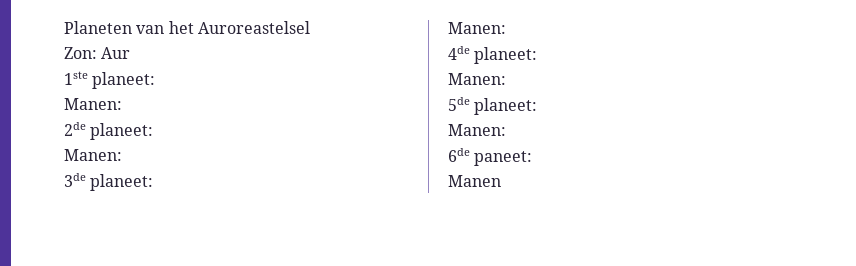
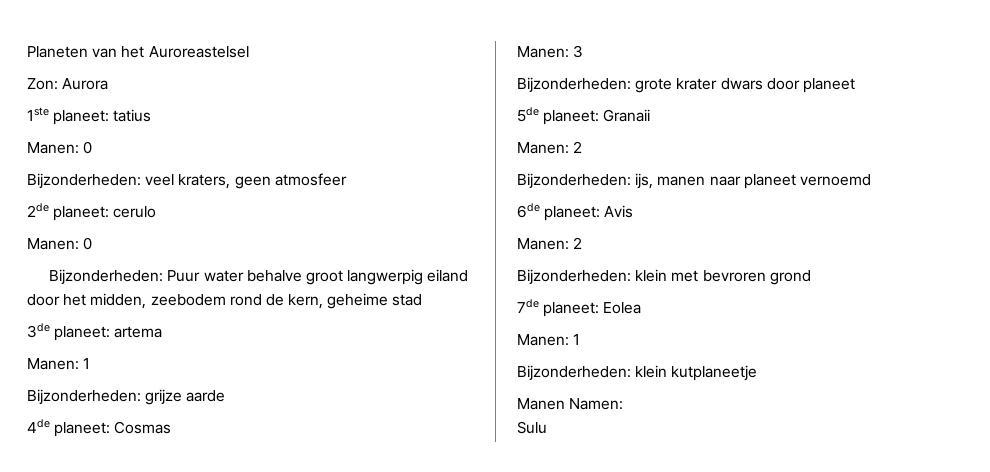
- Zon: Aur
+ Zon: Aurora
- 1ste planeet:
- Manen:
+ 1ste planeet: tatius
+ Manen: 0
+ Bijzonderheden: veel kraters, geen atmosfeer
- 2de planeet:
- Manen:
+ 2de planeet: cerulo
+ Manen: 0
+ Bijzonderheden: Puur water behalve groot langwerpig eiland door het midden, zeebodem rond de kern, geheime stad
- 3de planeet:
- Manen:
+ 3de planeet: artema
+ Manen: 1
+ Bijzonderheden: grijze aarde
- 4de planeet:
- Manen:
+ 4de planeet: Cosmas
+ Manen: 3
+ Bijzonderheden: grote krater dwars door planeet
- 5de planeet:
- Manen:
- 6de paneet:
+ 5de planeet: Granaii
+ Manen: 2
+ Bijzonderheden: ijs, manen naar planeet vernoemd
+ 6de planeet: Avis
+ Manen: 2
+ Bijzonderheden: klein met bevroren grond
+ 7de planeet: Eolea
+ Manen: 1
+ Bijzonderheden: klein kutplaneetje
- Manen
+ Manen Namen:
+ Sulu

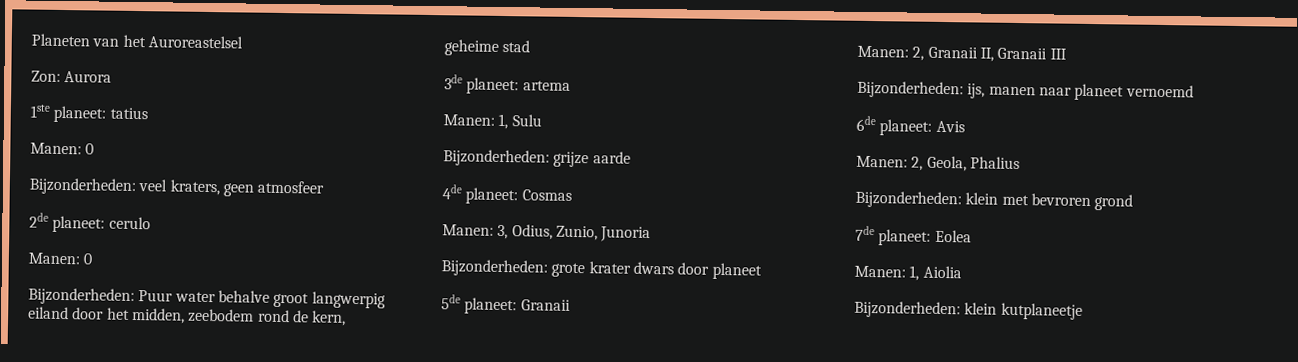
  3de planeet: artema
- Manen: 1
+ Manen: 1, Sulu
- Manen: 3
+ Manen: 3, Odius, Zunio, Junoria
  5de planeet: Granaii
- Manen: 2
+ Manen: 2, Granaii II, Granaii III
  6de planeet: Avis
- Manen: 2
+ Manen: 2, Geola, Phalius
  7de planeet: Eolea
- Manen: 1
+ Manen: 1, Aiolia
- Manen Namen:
- Sulu

